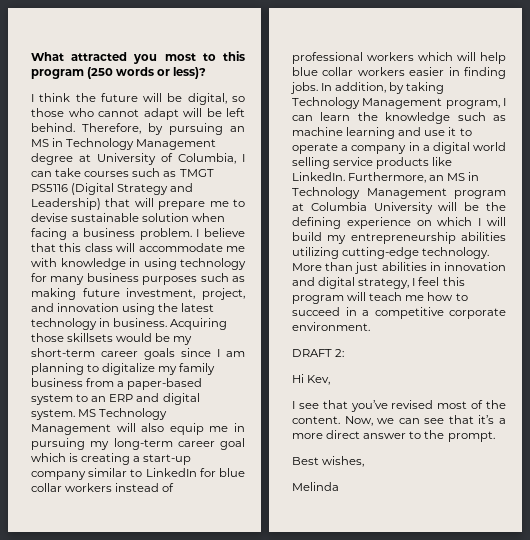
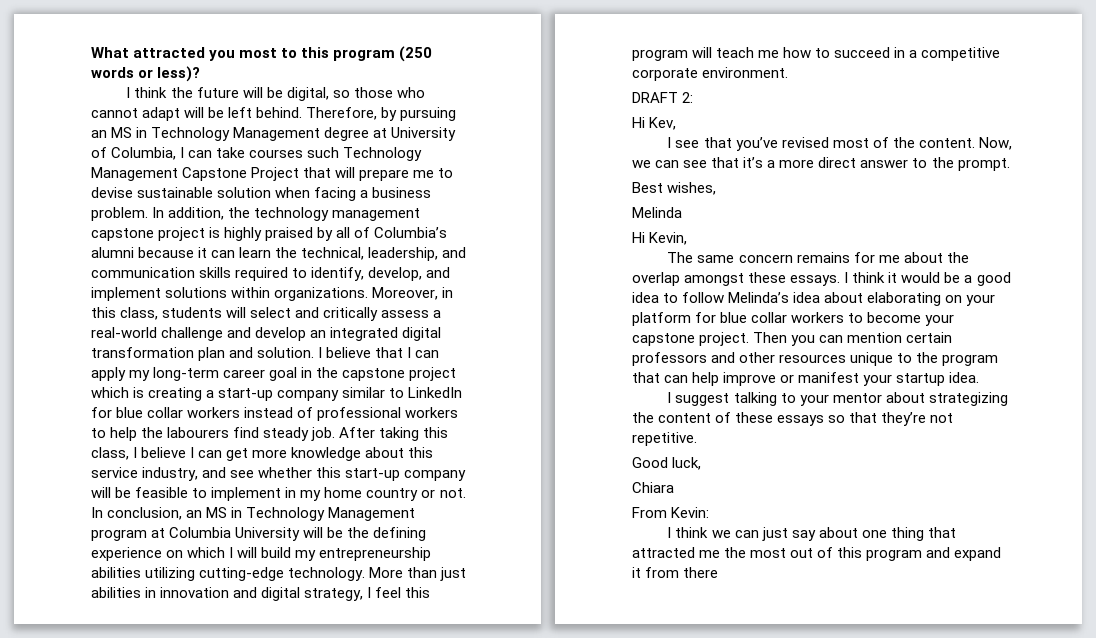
- Therefore, by pursuing an MS in Technology Management degree at University of Columbia, I can take courses such as TMGT PS5116 (Digital Strategy and Leadership) that will prepare me to devise sustainable solution when facing a business problem.
+ Therefore, by pursuing an MS in Technology Management degree at University of Columbia, I can take courses such Technology Management Capstone Project that will prepare me to devise sustainable solution when facing a business problem.
- I believe that this class will accommodate me with knowledge in using technology for many business purposes such as making future investment, project, and innovation using the latest technology in business. Acquiring those skillsets would be my short-term career goals since I am planning to digitalize my family business from a paper-based system to an ERP and digital system. MS Technology Management will also equip me in pursuing my long-term career goal which is creating a start-up company similar to LinkedIn for blue collar workers instead of professional workers which will help blue collar workers easier in finding jobs. In addition, by taking Technology Management program, I can learn the knowledge such as machine learning and use it to operate a company in a digital world selling service products like LinkedIn. Furthermore, an MS in Technology Management program at Columbia University will be the defining experience on which I will build my entrepreneurship abilities utilizing cutting-edge technology.
+ In addition, the technology management capstone project is highly praised by all of Columbia’s alumni because it can learn the technical, leadership, and communication skills required to identify, develop, and implement solutions within organizations. Moreover, in this class, students will select and critically assess a real-world challenge and develop an integrated digital transformation plan and solution. I believe that I can apply my long-term career goal in the capstone project which is creating a start-up company similar to LinkedIn for blue collar workers instead of professional workers to help the labourers find steady job. After taking this class, I believe I can get more knowledge about this service industry, and see whether this start-up company will be feasible to implement in my home country or not. In conclusion, an MS in Technology Management program at Columbia University will be the defining experience on which I will build my entrepreneurship abilities utilizing cutting-edge technology.
+ Hi Kevin,
+ The same concern remains for me about the overlap amongst these essays. I think it would be a good idea to follow Melinda’s idea about elaborating on your platform for blue collar workers to become your capstone project. Then you can mention certain professors and other resources unique to the program that can help improve or manifest your startup idea.
+ I suggest talking to your mentor about strategizing the content of these essays so that they’re not repetitive.
+ Good luck,
+ Chiara
+ From Kevin:
+ I think we can just say about one thing that attracted me the most out of this program and expand it from there

